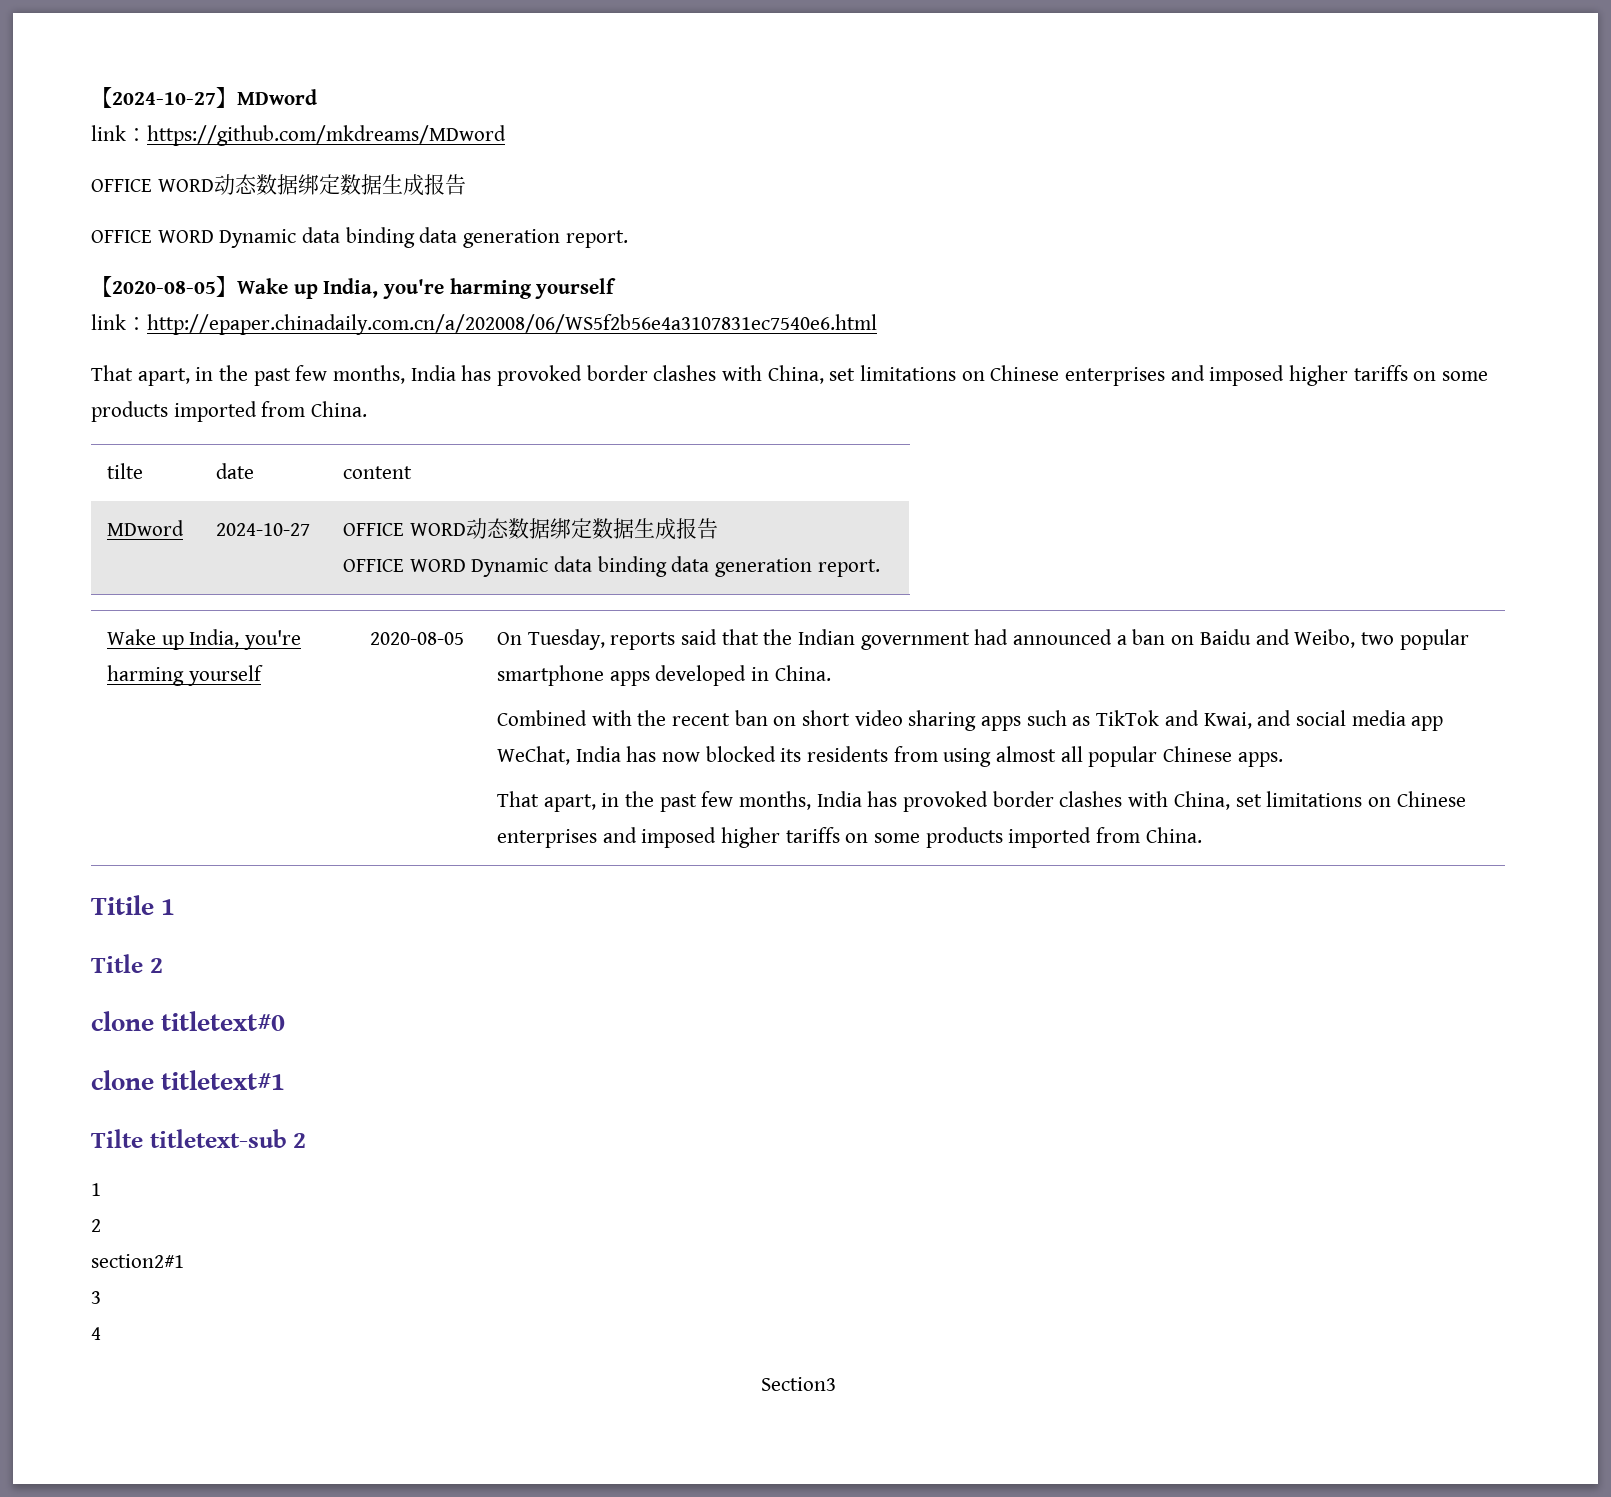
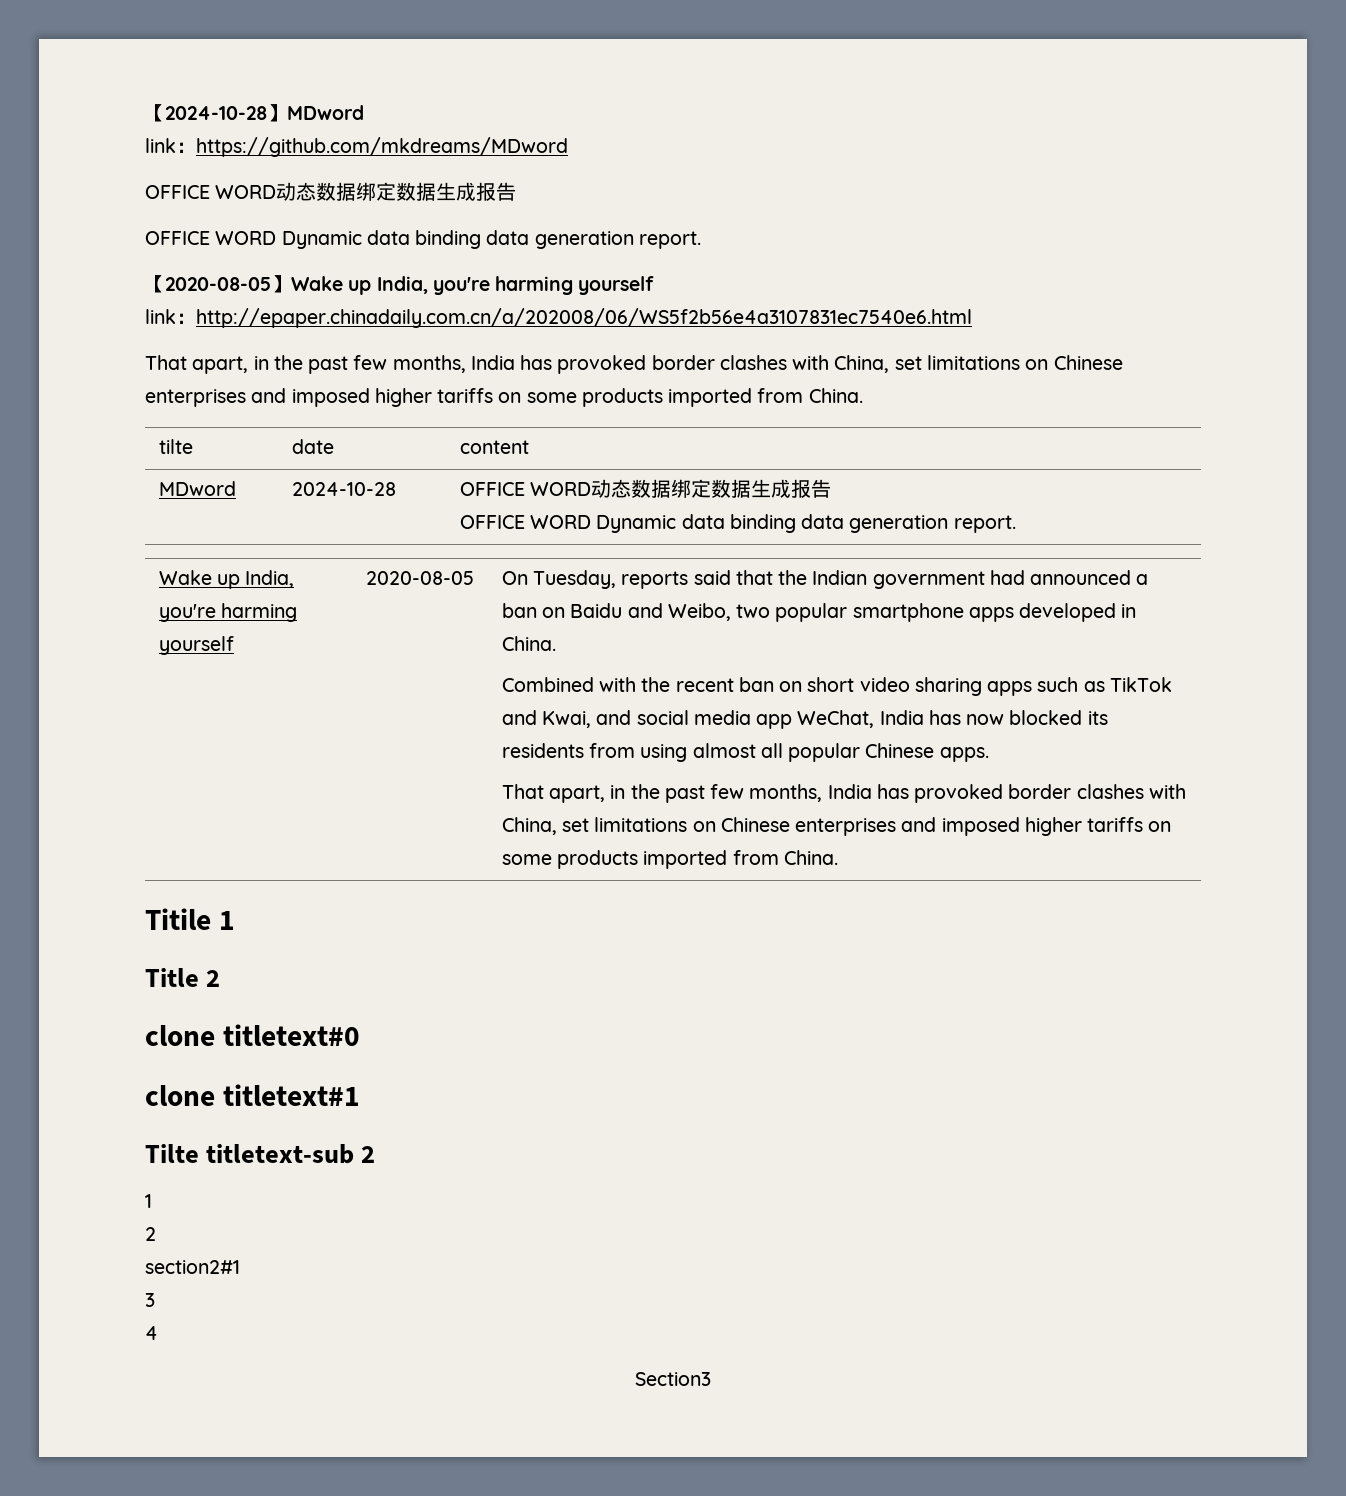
- 【2024-10-27】MDword
+ 【2024-10-28】MDword
- MDword | 2024-10-27 | OFFICE WORD动态数据绑定数据生成报告
+ MDword | 2024-10-28 | OFFICE WORD动态数据绑定数据生成报告

